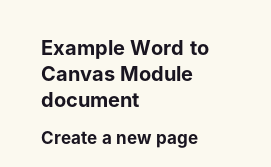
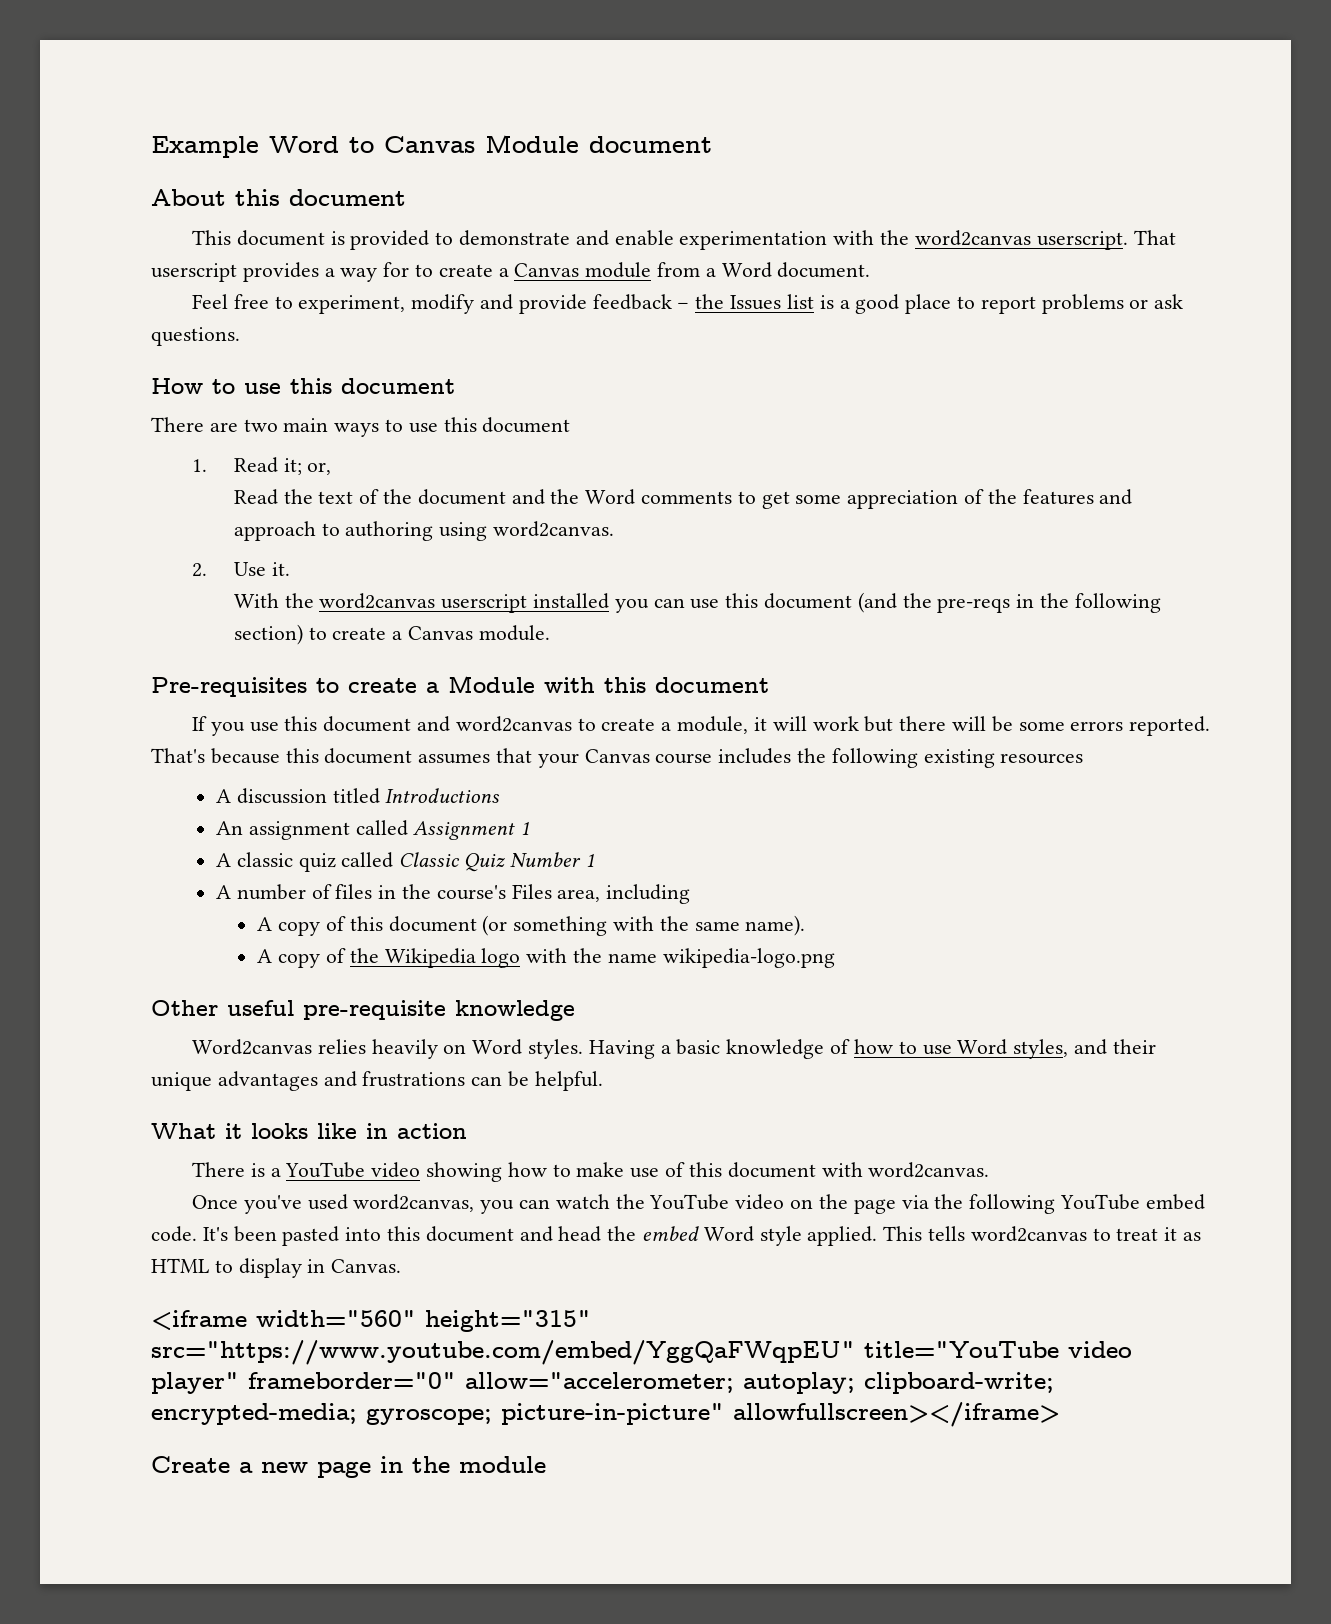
+ About this document
+ This document is provided to demonstrate and enable experimentation with the word2canvas userscript. That userscript provides a way for to create a Canvas module from a Word document.
+ Feel free to experiment, modify and provide feedback – the Issues list is a good place to report problems or ask questions.
+ How to use this document
+ There are two main ways to use this document
+ 1. Read it; or,
+ Read the text of the document and the Word comments to get some appreciation of the features and approach to authoring using word2canvas.
+ 2. Use it.
+ With the word2canvas userscript installed you can use this document (and the pre-reqs in the following section) to create a Canvas module.
+ Pre-requisites to create a Module with this document
+ If you use this document and word2canvas to create a module, it will work but there will be some errors reported. That's because this document assumes that your Canvas course includes the following existing resources
+ A discussion titled Introductions
+ An assignment called Assignment 1
+ A classic quiz called Classic Quiz Number 1
+ A number of files in the course's Files area, including
+ A copy of this document (or something with the same name).
+ A copy of the Wikipedia logo with the name wikipedia-logo.png
+ Other useful pre-requisite knowledge
+ Word2canvas relies heavily on Word styles. Having a basic knowledge of how to use Word styles, and their unique advantages and frustrations can be helpful.
+ What it looks like in action
+ There is a YouTube video showing how to make use of this document with word2canvas.
+ Once you've used word2canvas, you can watch the YouTube video on the page via the following YouTube embed code. It's been pasted into this document and head the embed Word style applied. This tells word2canvas to treat it as HTML to display in Canvas.
+ <iframe width="560" height="315" src="https://www.youtube.com/embed/YggQaFWqpEU" title="YouTube video player" frameborder="0" allow="accelerometer; autoplay; clipboard-write; encrypted-media; gyroscope; picture-in-picture" allowfullscreen></iframe>
- Create a new page
+ Create a new page in the module

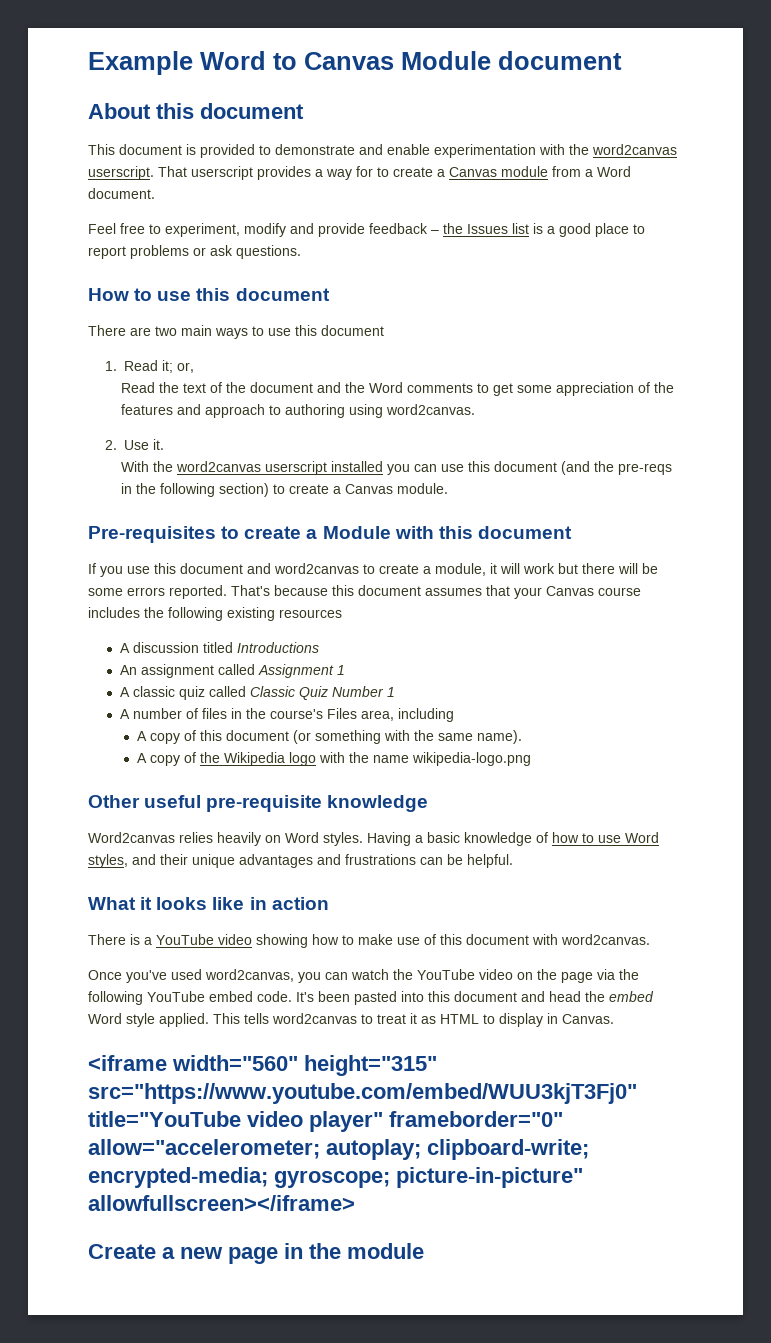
- <iframe width="560" height="315" src="https://www.youtube.com/embed/YggQaFWqpEU" title="YouTube video player" frameborder="0" allow="accelerometer; autoplay; clipboard-write; encrypted-media; gyroscope; picture-in-picture" allowfullscreen></iframe>
+ <iframe width="560" height="315" src="https://www.youtube.com/embed/WUU3kjT3Fj0" title="YouTube video player" frameborder="0" allow="accelerometer; autoplay; clipboard-write; encrypted-media; gyroscope; picture-in-picture" allowfullscreen></iframe>

